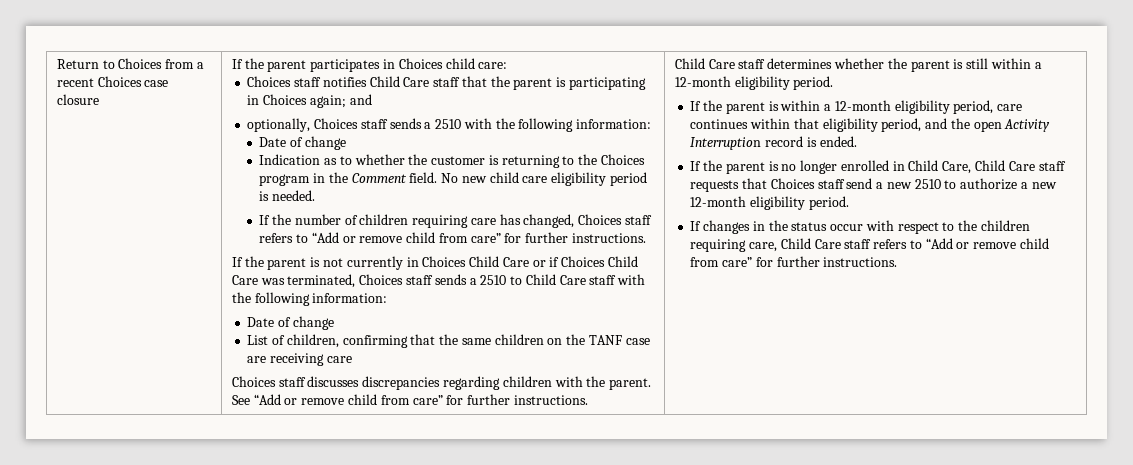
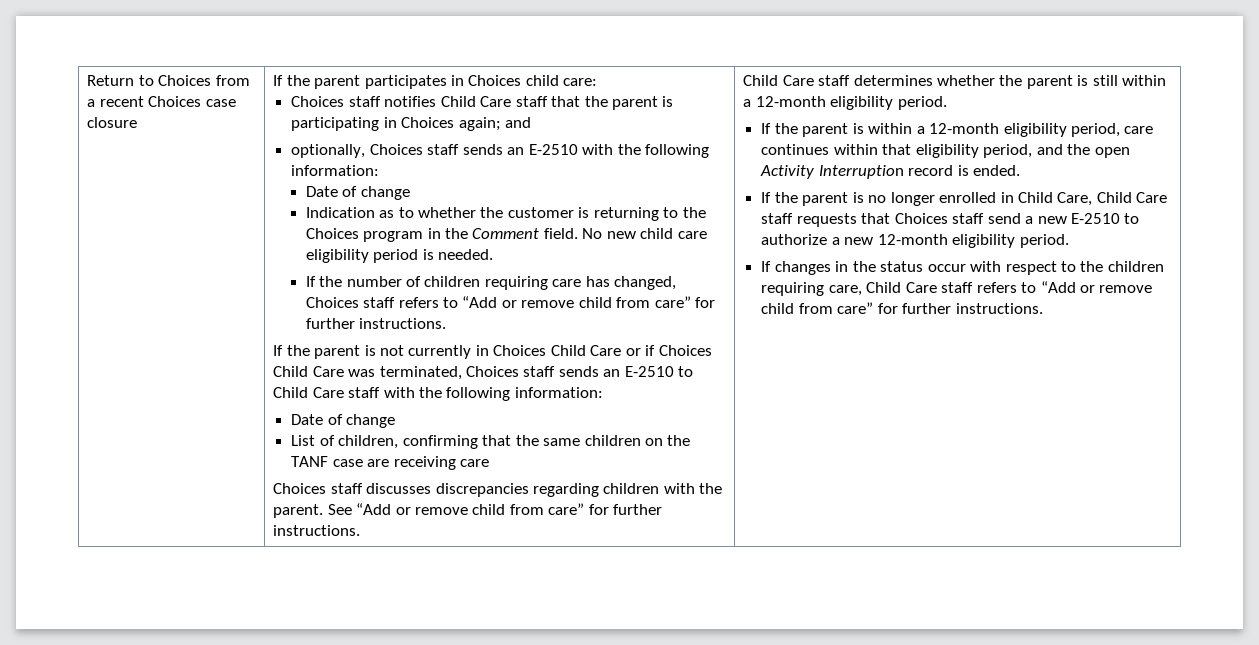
- optionally, Choices staff sends a 2510 with the following information:
+ optionally, Choices staff sends an E-2510 with the following information:
- If the parent is not currently in Choices Child Care or if Choices Child Care was terminated, Choices staff sends a 2510 to Child Care staff with the following information:
+ If the parent is not currently in Choices Child Care or if Choices Child Care was terminated, Choices staff sends an E-2510 to Child Care staff with the following information:
- If the parent is no longer enrolled in Child Care, Child Care staff requests that Choices staff send a new 2510 to authorize a new 12-month eligibility period.
+ If the parent is no longer enrolled in Child Care, Child Care staff requests that Choices staff send a new E-2510 to authorize a new 12-month eligibility period.

